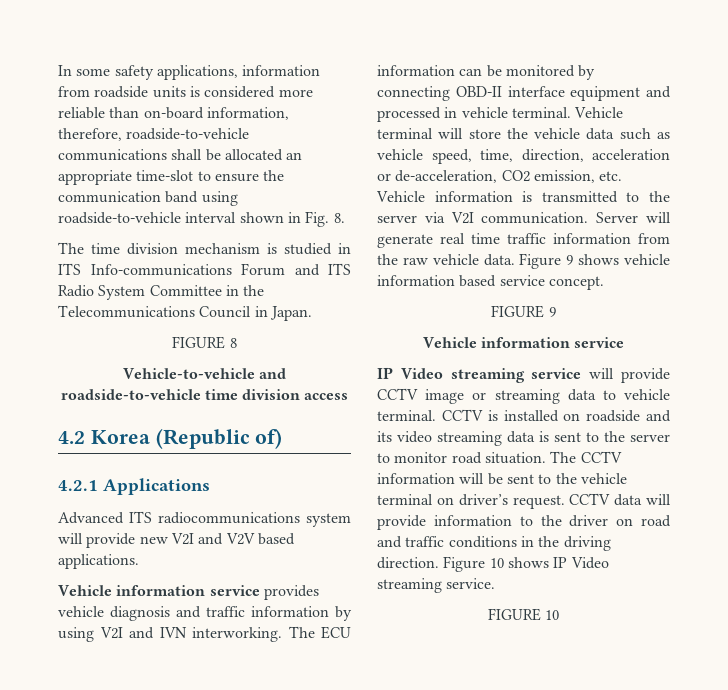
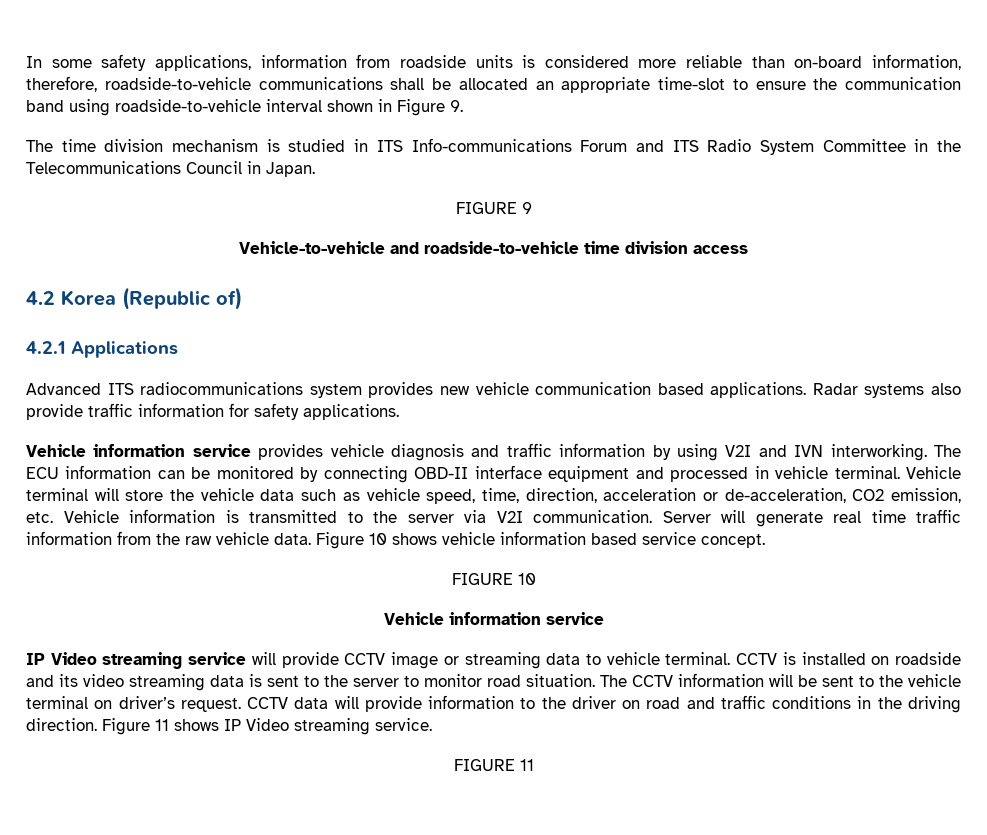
- In some safety applications, information from roadside units is considered more reliable than on-board information, therefore, roadside-to-vehicle communications shall be allocated an appropriate time-slot to ensure the communication band using roadside-to-vehicle interval shown in Fig. 8.
+ In some safety applications, information from roadside units is considered more reliable than on-board information, therefore, roadside-to-vehicle communications shall be allocated an appropriate time-slot to ensure the communication band using roadside-to-vehicle interval shown in Figure 9.
- FIGURE 8
+ FIGURE 9
- Advanced ITS radiocommunications system will provide new V2I and V2V based applications.
+ Advanced ITS radiocommunications system provides new vehicle communication based applications. Radar systems also provide traffic information for safety applications.
- Figure 9 shows vehicle information based service concept.
+ Figure 10 shows vehicle information based service concept.
- FIGURE 9
+ FIGURE 10
- Figure 10 shows IP Video streaming service.
+ Figure 11 shows IP Video streaming service.
- FIGURE 10
+ FIGURE 11

